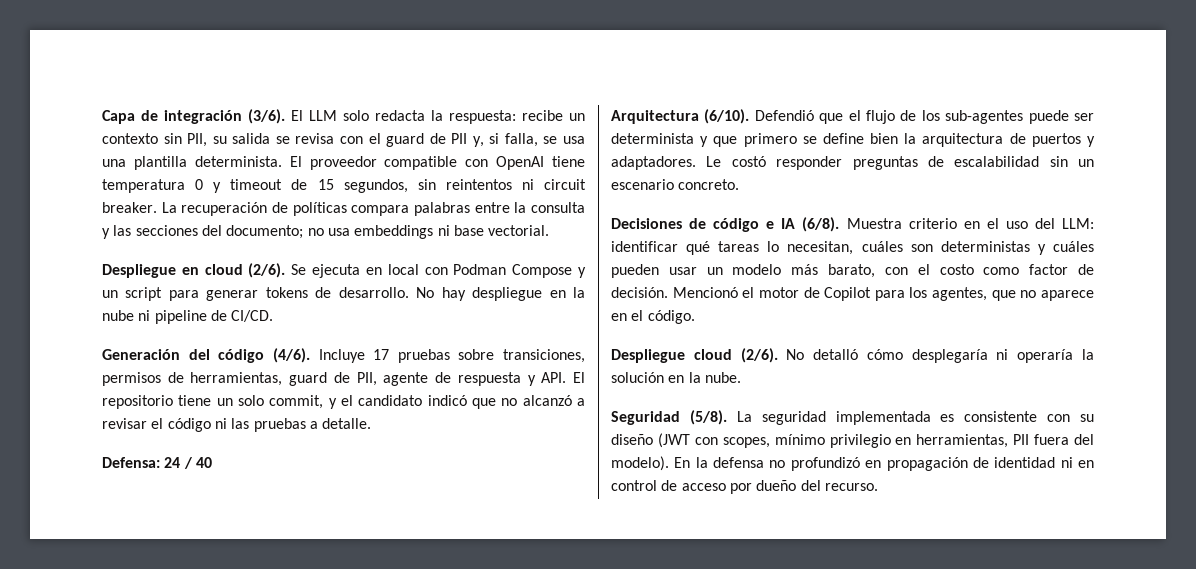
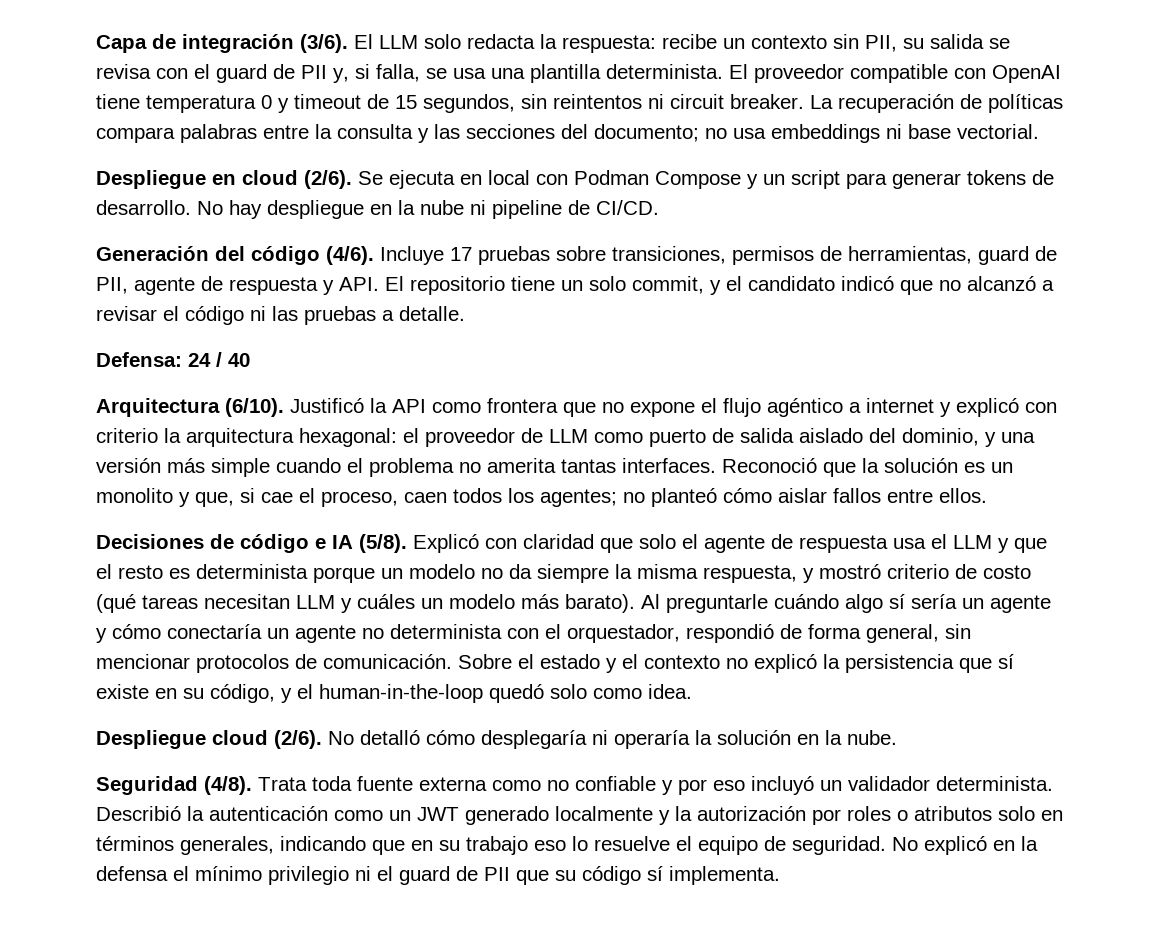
- Defendió que el flujo de los sub-agentes puede ser determinista y que primero se define bien la arquitectura de puertos y adaptadores. Le costó responder preguntas de escalabilidad sin un escenario concreto.
+ Justificó la API como frontera que no expone el flujo agéntico a internet y explicó con criterio la arquitectura hexagonal: el proveedor de LLM como puerto de salida aislado del dominio, y una versión más simple cuando el problema no amerita tantas interfaces. Reconoció que la solución es un monolito y que, si cae el proceso, caen todos los agentes; no planteó cómo aislar fallos entre ellos.
- Decisiones de código e IA (6/8). Muestra criterio en el uso del LLM: identificar qué tareas lo necesitan, cuáles son deterministas y cuáles pueden usar un modelo más barato, con el costo como factor de decisión. Mencionó el motor de Copilot para los agentes, que no aparece en el código.
+ Decisiones de código e IA (5/8). Explicó con claridad que solo el agente de respuesta usa el LLM y que el resto es determinista porque un modelo no da siempre la misma respuesta, y mostró criterio de costo (qué tareas necesitan LLM y cuáles un modelo más barato). Al preguntarle cuándo algo sí sería un agente y cómo conectaría un agente no determinista con el orquestador, respondió de forma general, sin mencionar protocolos de comunicación. Sobre el estado y el contexto no explicó la persistencia que sí existe en su código, y el human-in-the-loop quedó solo como idea.
- Seguridad (5/8). La seguridad implementada es consistente con su diseño (JWT con scopes, mínimo privilegio en herramientas, PII fuera del modelo). En la defensa no profundizó en propagación de identidad ni en control de acceso por dueño del recurso.
+ Seguridad (4/8). Trata toda fuente externa como no confiable y por eso incluyó un validador determinista. Describió la autenticación como un JWT generado localmente y la autorización por roles o atributos solo en términos generales, indicando que en su trabajo eso lo resuelve el equipo de seguridad. No explicó en la defensa el mínimo privilegio ni el guard de PII que su código sí implementa.

